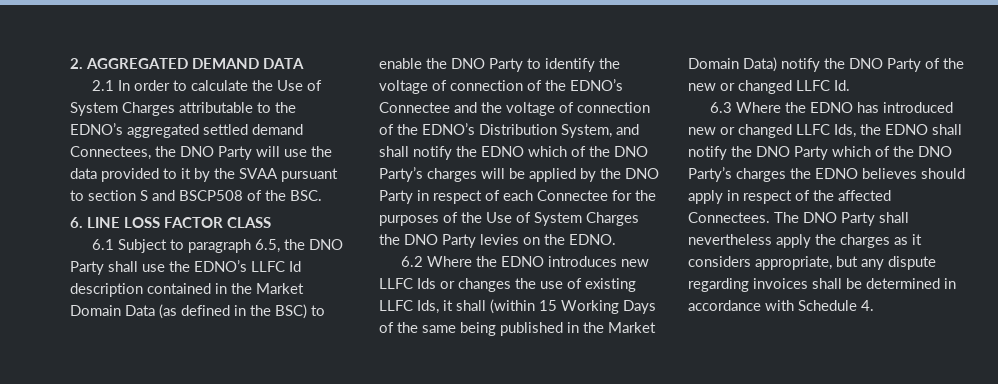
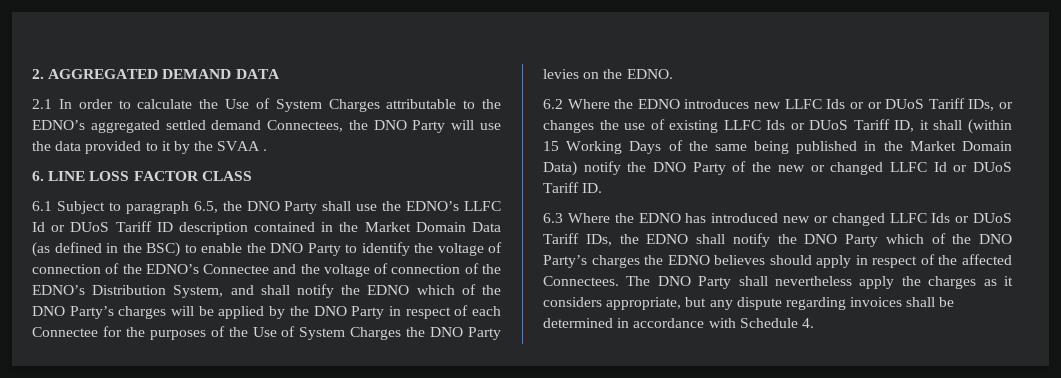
- 2.1 In order to calculate the Use of System Charges attributable to the EDNO’s aggregated settled demand Connectees, the DNO Party will use the data provided to it by the SVAA pursuant to section S and BSCP508 of the BSC.
+ 2.1 In order to calculate the Use of System Charges attributable to the EDNO’s aggregated settled demand Connectees, the DNO Party will use the data provided to it by the SVAA .
- 6.1 Subject to paragraph 6.5, the DNO Party shall use the EDNO’s LLFC Id description contained in the Market Domain Data (as defined in the BSC) to enable the DNO Party to identify the voltage of connection of the EDNO’s Connectee and the voltage of connection of the EDNO’s Distribution System, and shall notify the EDNO which of the DNO Party’s charges will be applied by the DNO Party in respect of each Connectee for the purposes of the Use of System Charges the DNO Party levies on the EDNO.
+ 6.1 Subject to paragraph 6.5, the DNO Party shall use the EDNO’s LLFC Id or DUoS Tariff ID description contained in the Market Domain Data (as defined in the BSC) to enable the DNO Party to identify the voltage of connection of the EDNO’s Connectee and the voltage of connection of the EDNO’s Distribution System, and shall notify the EDNO which of the DNO Party’s charges will be applied by the DNO Party in respect of each Connectee for the purposes of the Use of System Charges the DNO Party levies on the EDNO.
- 6.2 Where the EDNO introduces new LLFC Ids or changes the use of existing LLFC Ids, it shall (within 15 Working Days of the same being published in the Market Domain Data) notify the DNO Party of the new or changed LLFC Id.
+ 6.2 Where the EDNO introduces new LLFC Ids or or DUoS Tariff IDs, or changes the use of existing LLFC Ids or DUoS Tariff ID, it shall (within 15 Working Days of the same being published in the Market Domain Data) notify the DNO Party of the new or changed LLFC Id or DUoS Tariff ID.
- 6.3 Where the EDNO has introduced new or changed LLFC Ids, the EDNO shall notify the DNO Party which of the DNO Party’s charges the EDNO believes should apply in respect of the affected Connectees.
+ 6.3 Where the EDNO has introduced new or changed LLFC Ids or DUoS Tariff IDs, the EDNO shall notify the DNO Party which of the DNO Party’s charges the EDNO believes should apply in respect of the affected Connectees.

